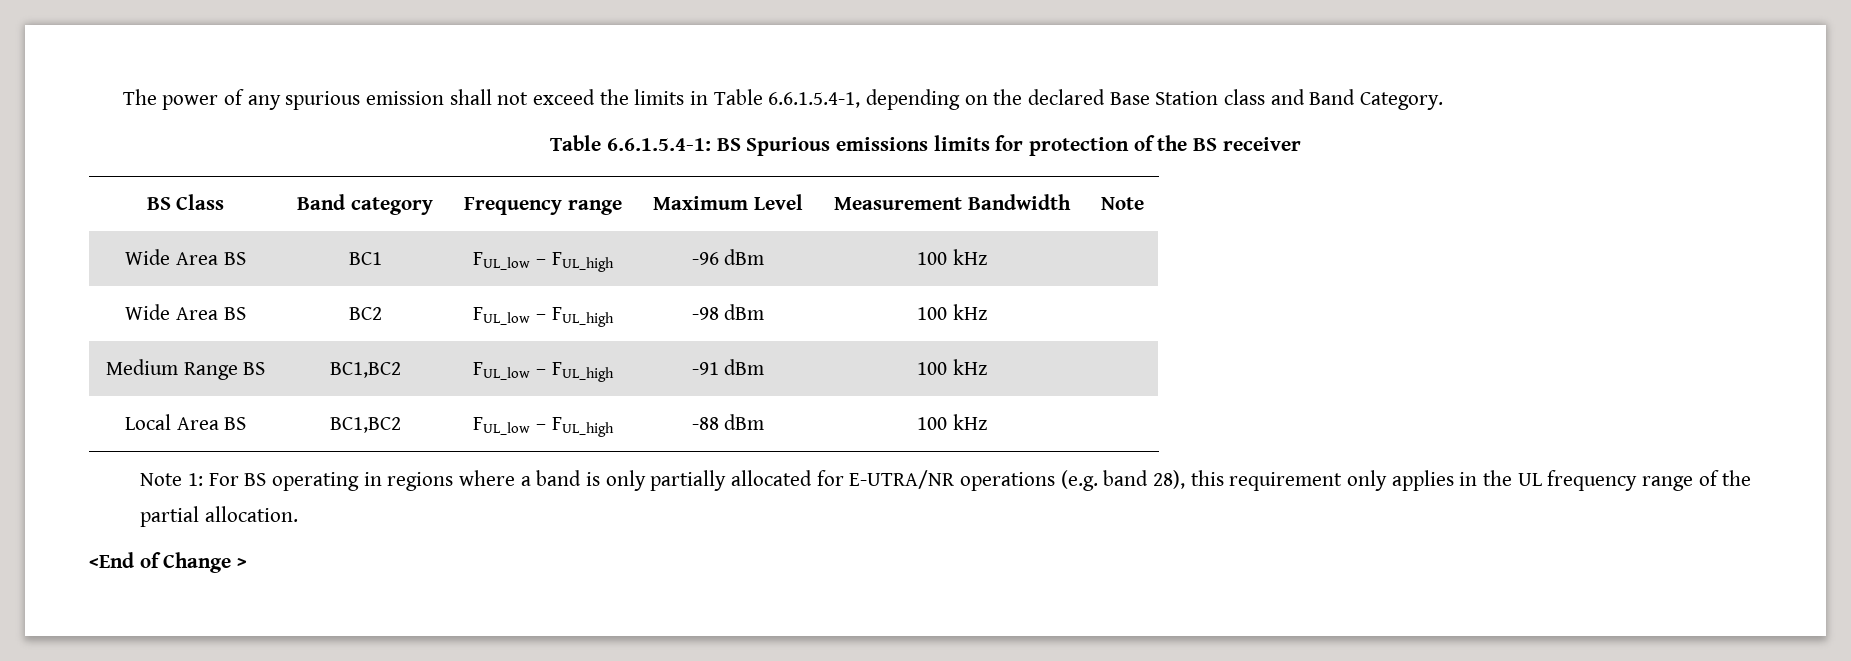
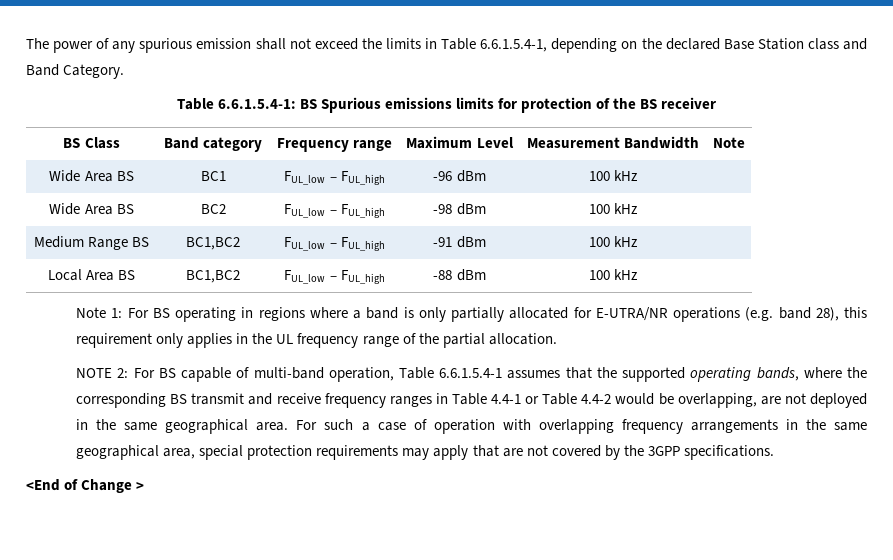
+ NOTE 2: For BS capable of multi-band operation, Table 6.6.1.5.4-1 assumes that the supported operating bands, where the corresponding BS transmit and receive frequency ranges in Table 4.4-1 or Table 4.4-2 would be overlapping, are not deployed in the same geographical area. For such a case of operation with overlapping frequency arrangements in the same geographical area, special protection requirements may apply that are not covered by the 3GPP specifications.

